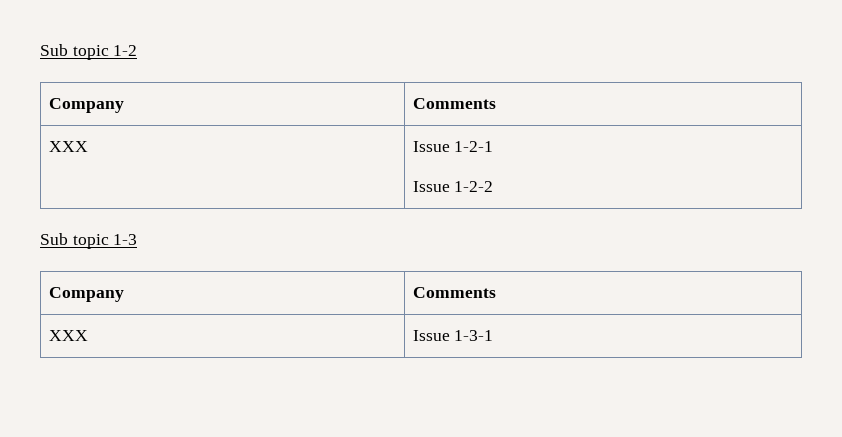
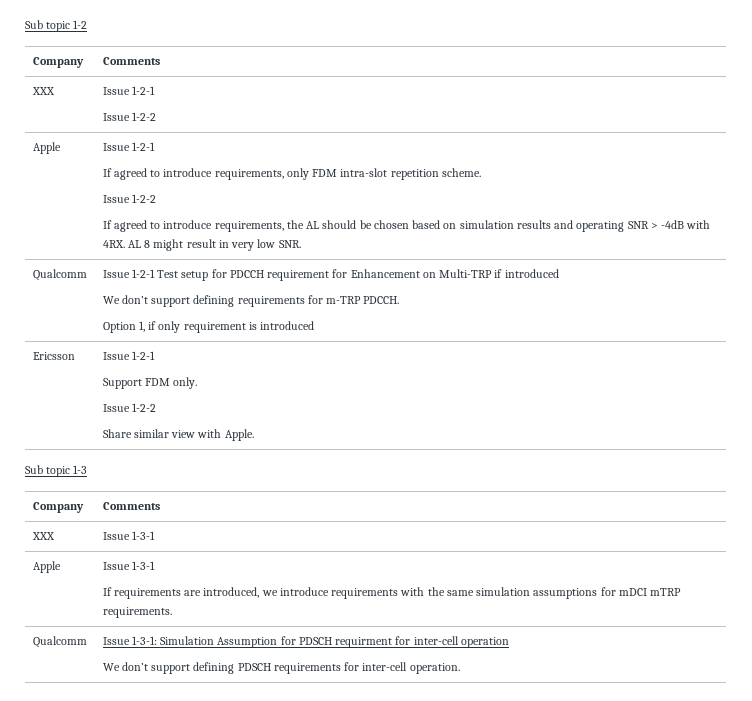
+ Apple | Issue 1-2-1
+ If agreed to introduce requirements, only FDM intra-slot repetition scheme.
+ Issue 1-2-2
+ If agreed to introduce requirements, the AL should be chosen based on simulation results and operating SNR > -4dB with 4RX. AL 8 might result in very low SNR.
+ Qualcomm | Issue 1-2-1 Test setup for PDCCH requirement for Enhancement on Multi-TRP if introduced
+ We don’t support defining requirements for m-TRP PDCCH.
+ Option 1, if only requirement is introduced
+ Ericsson | Issue 1-2-1
+ Support FDM only.
+ Issue 1-2-2
+ Share similar view with Apple.
+ Apple | Issue 1-3-1
+ If requirements are introduced, we introduce requirements with the same simulation assumptions for mDCI mTRP requirements.
+ Qualcomm | Issue 1-3-1: Simulation Assumption for PDSCH requirment for inter-cell operation
+ We don’t support defining PDSCH requirements for inter-cell operation.

